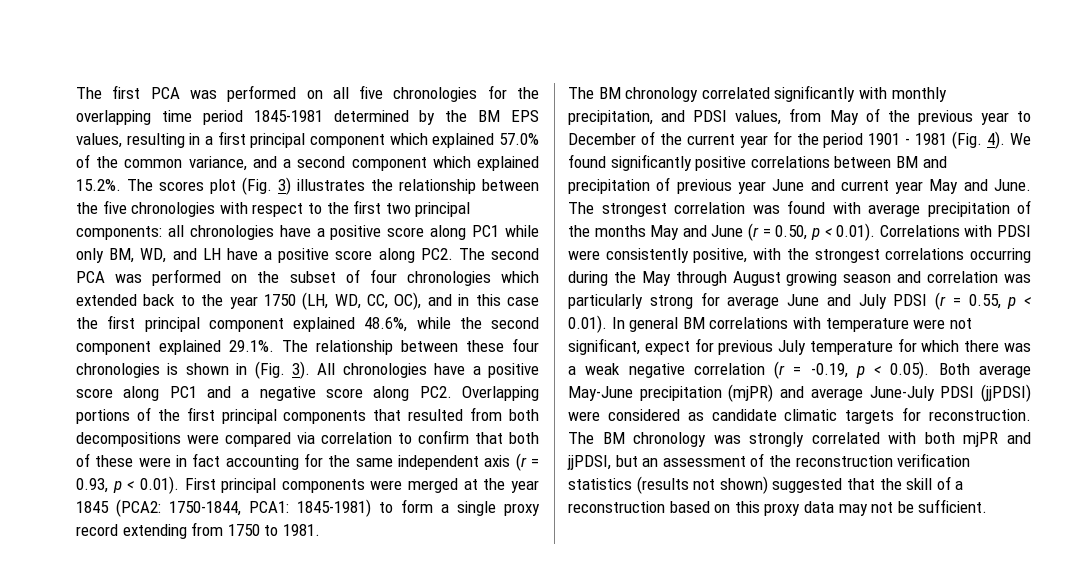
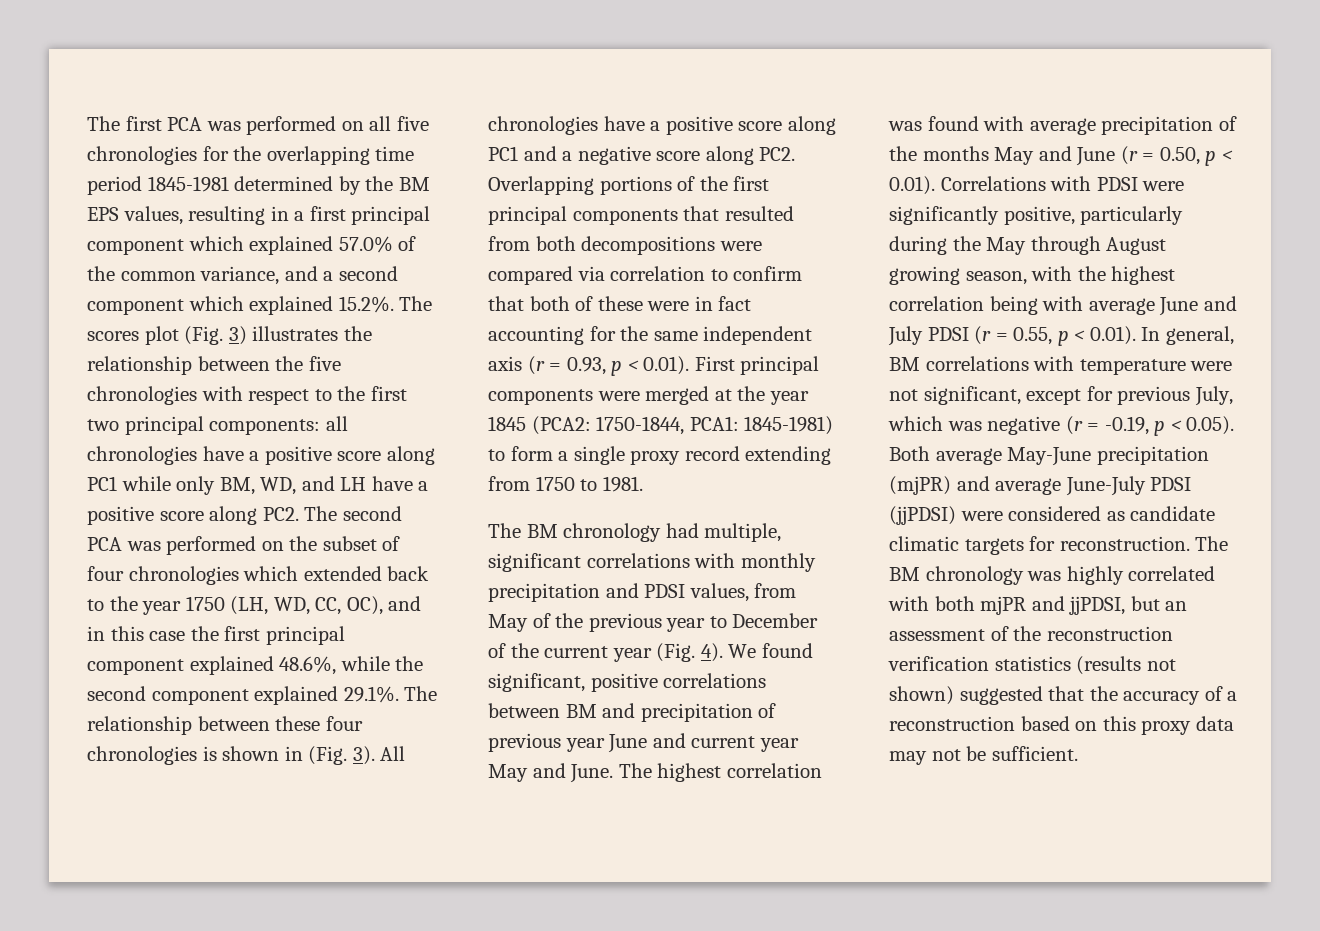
- The BM chronology correlated significantly with monthly precipitation, and PDSI values, from May of the previous year to December of the current year for the period 1901 - 1981 (Fig. 4).
+ The BM chronology had multiple, significant correlations with monthly precipitation and PDSI values, from May of the previous year to December of the current year (Fig. 4).
- We found significantly positive correlations between BM and precipitation of previous year June and current year May and June.
+ We found significant, positive correlations between BM and precipitation of previous year June and current year May and June.
- The strongest correlation was found with average precipitation of the months May and June (r = 0.50, p < 0.01). Correlations with PDSI were consistently positive, with the strongest correlations occurring during the May through August growing season and correlation was particularly strong for average June and July PDSI (r = 0.55, p < 0.01). In general BM correlations with temperature were not significant, expect for previous July temperature for which there was a weak negative correlation (r = -0.19, p < 0.05). Both average May-June precipitation (mjPR) and average June-July PDSI (jjPDSI) were considered as candidate climatic targets for reconstruction.
+ The highest correlation was found with average precipitation of the months May and June (r = 0.50, p < 0.01). Correlations with PDSI were significantly positive, particularly during the May through August growing season, with the highest correlation being with average June and July PDSI (r = 0.55, p < 0.01). In general, BM correlations with temperature were not significant, except for previous July, which was negative (r = -0.19, p < 0.05). Both average May-June precipitation (mjPR) and average June-July PDSI (jjPDSI) were considered as candidate climatic targets for reconstruction.
- The BM chronology was strongly correlated with both mjPR and jjPDSI, but an assessment of the reconstruction verification statistics (results not shown) suggested that the skill of a reconstruction based on this proxy data may not be sufficient.
+ The BM chronology was highly correlated with both mjPR and jjPDSI, but an assessment of the reconstruction verification statistics (results not shown) suggested that the accuracy of a reconstruction based on this proxy data may not be sufficient.

